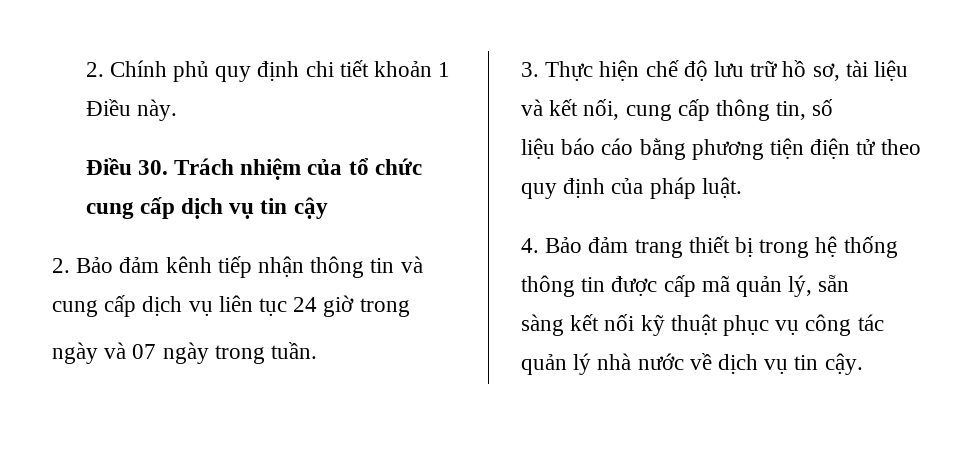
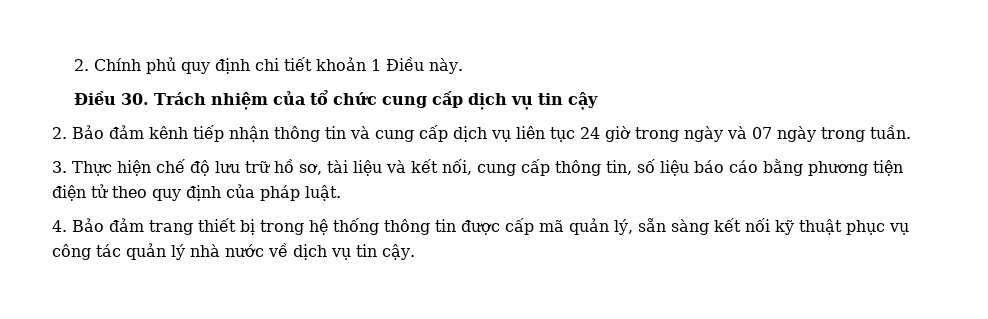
- 2. Bảo đảm kênh tiếp nhận thông tin và cung cấp dịch vụ liên tục 24 giờ trong
- ngày và 07 ngày trong tuần.
+ 2. Bảo đảm kênh tiếp nhận thông tin và cung cấp dịch vụ liên tục 24 giờ trong ngày và 07 ngày trong tuần.
- 3. Thực hiện chế độ lưu trữ hồ sơ, tài liệu và kết nối, cung cấp thông tin, số
- liệu báo cáo bằng phương tiện điện tử theo quy định của pháp luật.
+ 3. Thực hiện chế độ lưu trữ hồ sơ, tài liệu và kết nối, cung cấp thông tin, số liệu báo cáo bằng phương tiện điện tử theo quy định của pháp luật.
- 4. Bảo đảm trang thiết bị trong hệ thống thông tin được cấp mã quản lý, sẵn
- sàng kết nối kỹ thuật phục vụ công tác quản lý nhà nước về dịch vụ tin cậy.
+ 4. Bảo đảm trang thiết bị trong hệ thống thông tin được cấp mã quản lý, sẵn sàng kết nối kỹ thuật phục vụ công tác quản lý nhà nước về dịch vụ tin cậy.

